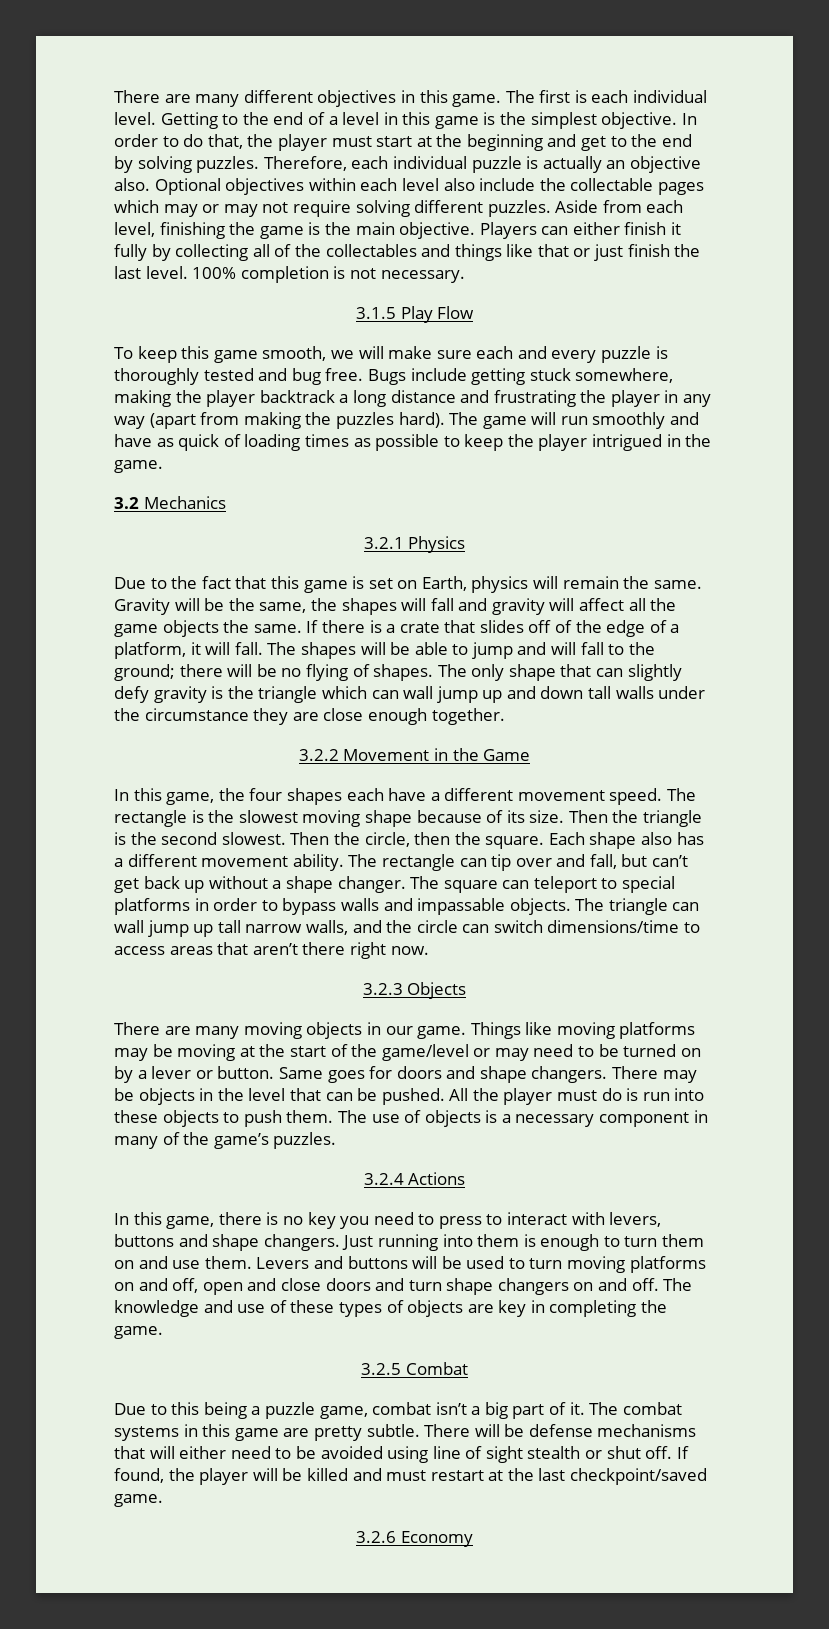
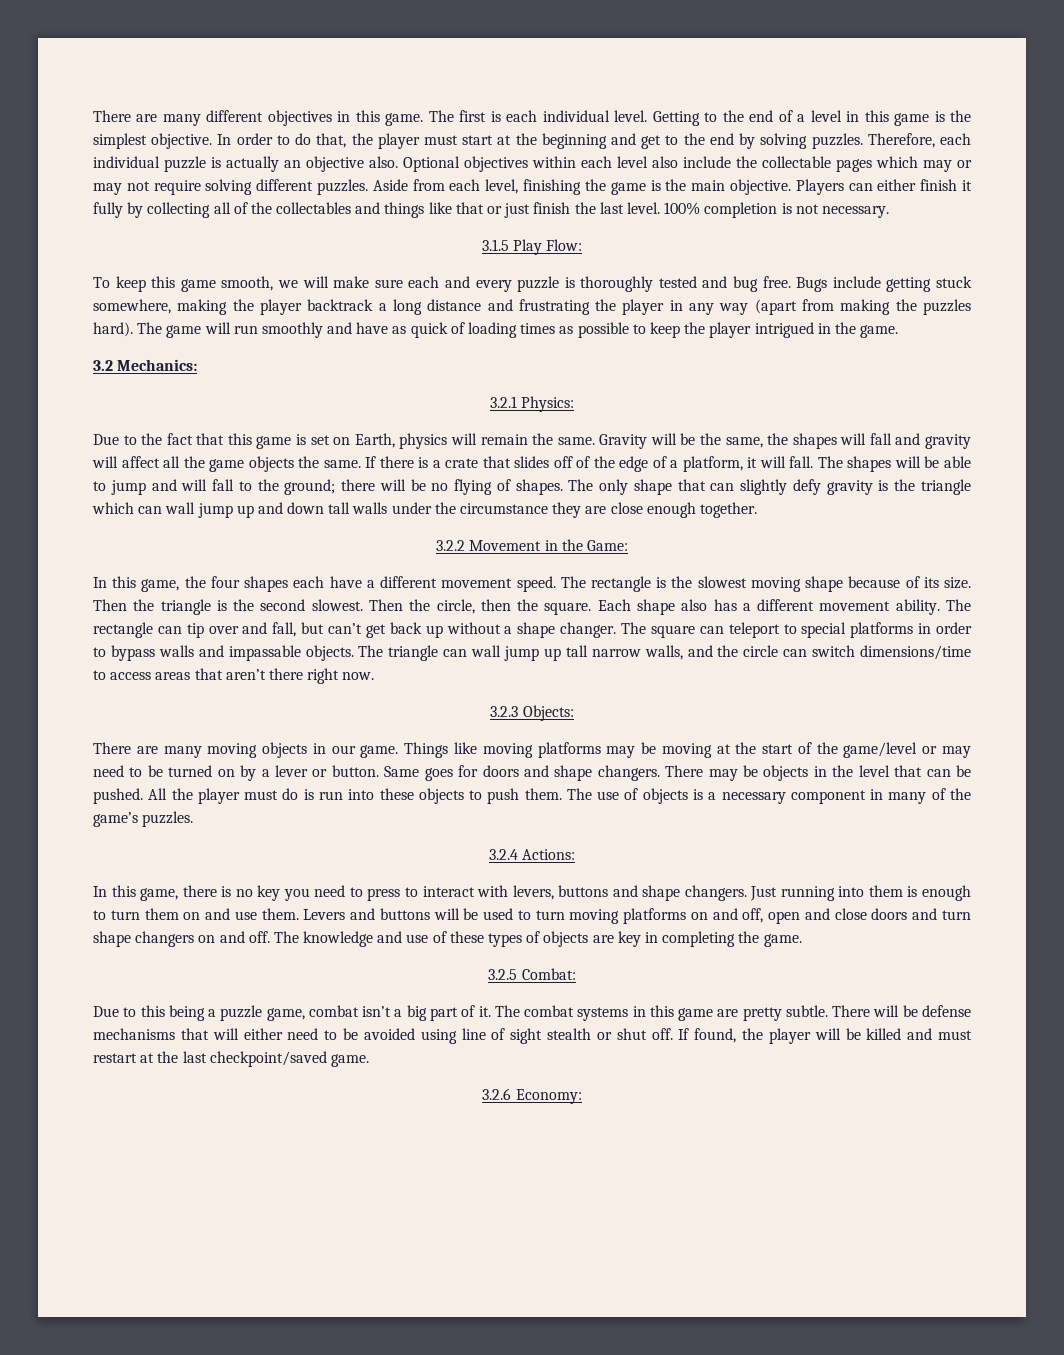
- 3.1.5 Play Flow
+ 3.1.5 Play Flow:
- 3.2 Mechanics
+ 3.2 Mechanics:
- 3.2.1 Physics
+ 3.2.1 Physics:
- 3.2.2 Movement in the Game
+ 3.2.2 Movement in the Game:
- 3.2.3 Objects
+ 3.2.3 Objects:
- 3.2.4 Actions
+ 3.2.4 Actions:
- 3.2.5 Combat
+ 3.2.5 Combat:
- 3.2.6 Economy
+ 3.2.6 Economy:

